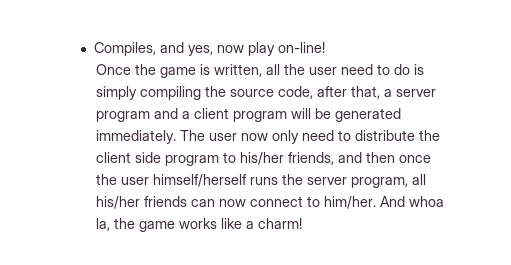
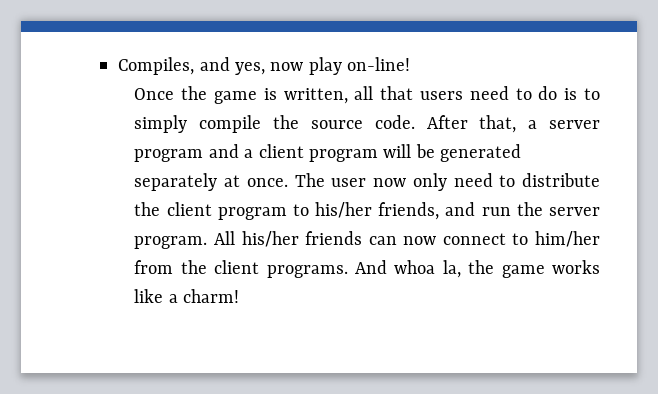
- Once the game is written, all the user need to do is simply compiling the source code, after that, a server program and a client program will be generated immediately.
+ Once the game is written, all that users need to do is to simply compile the source code. After that, a server program and a client program will be generated separately at once.
- The user now only need to distribute the client side program to his/her friends, and then once the user himself/herself runs the server program, all his/her friends can now connect to him/her.
+ The user now only need to distribute the client program to his/her friends, and run the server program. All his/her friends can now connect to him/her from the client programs.

